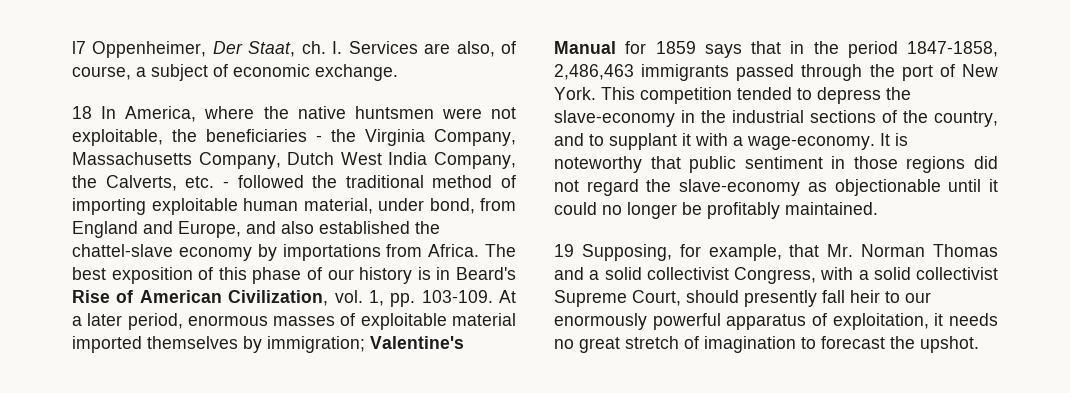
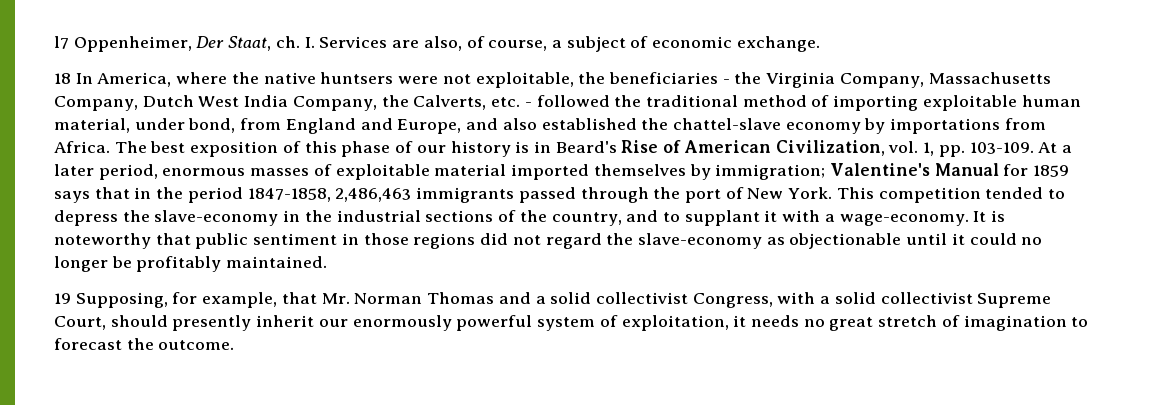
- 18 In America, where the native huntsmen were not exploitable, the beneficiaries - the Virginia Company, Massachusetts Company, Dutch West India Company, the Calverts, etc. - followed the traditional method of importing exploitable human material, under bond, from England and Europe, and also established the chattel-slave economy by importations from Africa.
+ 18 In America, where the native huntsers were not exploitable, the beneficiaries - the Virginia Company, Massachusetts Company, Dutch West India Company, the Calverts, etc. - followed the traditional method of importing exploitable human material, under bond, from England and Europe, and also established the chattel-slave economy by importations from Africa.
- 19 Supposing, for example, that Mr. Norman Thomas and a solid collectivist Congress, with a solid collectivist Supreme Court, should presently fall heir to our enormously powerful apparatus of exploitation, it needs no great stretch of imagination to forecast the upshot.
+ 19 Supposing, for example, that Mr. Norman Thomas and a solid collectivist Congress, with a solid collectivist Supreme Court, should presently inherit our enormously powerful system of exploitation, it needs no great stretch of imagination to forecast the outcome.

